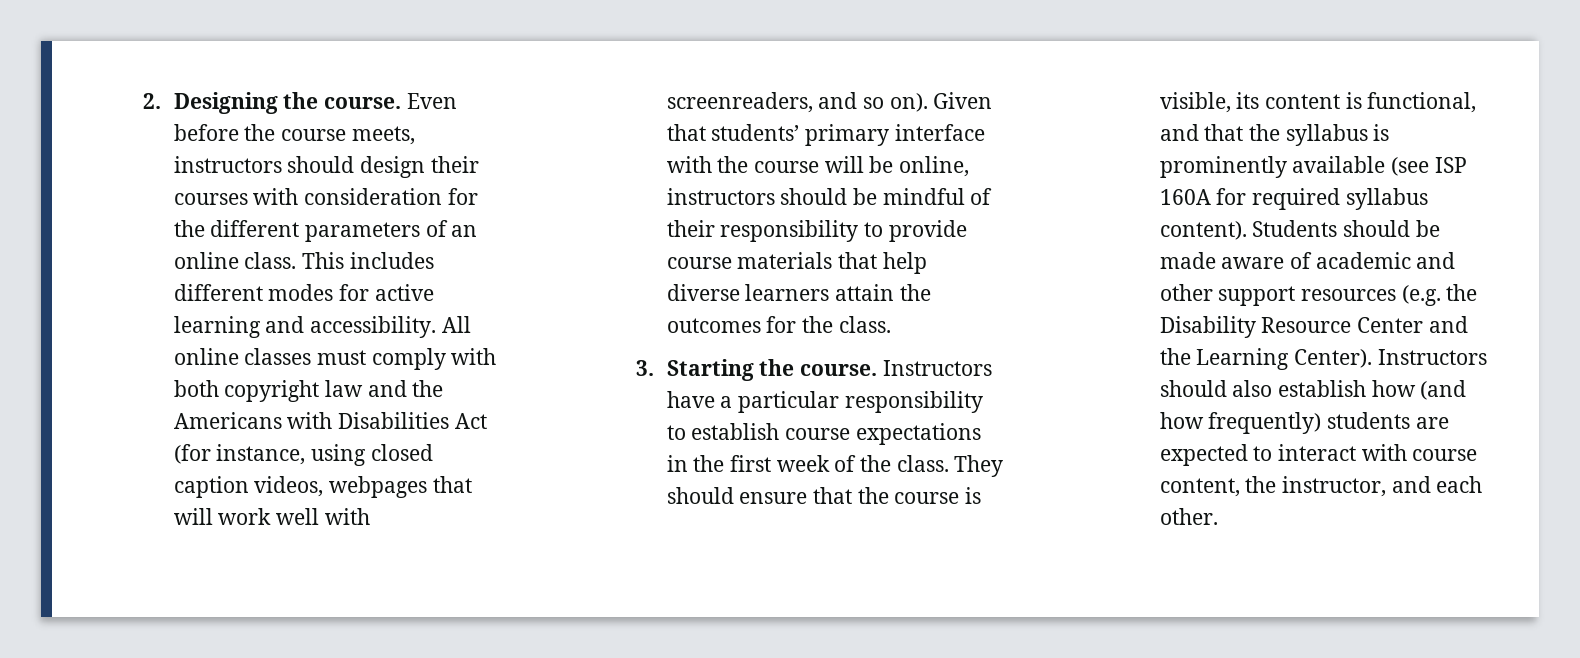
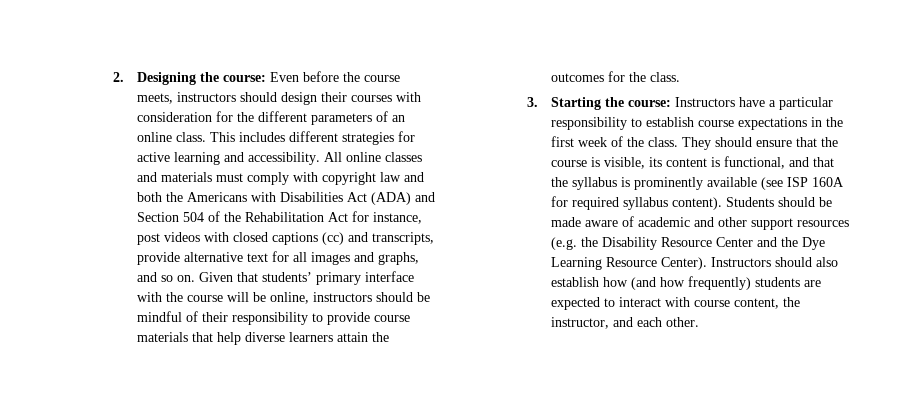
- 2. Designing the course. Even before the course meets, instructors should design their courses with consideration for the different parameters of an online class.
+ 2. Designing the course: Even before the course meets, instructors should design their courses with consideration for the different parameters of an online class.
- This includes different modes for active learning and accessibility.
+ This includes different strategies for active learning and accessibility.
- All online classes must comply with both copyright law and the Americans with Disabilities Act (for instance, using closed caption videos, webpages that will work well with screenreaders, and so on).
+ All online classes and materials must comply with copyright law and both the Americans with Disabilities Act (ADA) and Section 504 of the Rehabilitation Act for instance, post videos with closed captions (cc) and transcripts, provide alternative text for all images and graphs, and so on.
- 3. Starting the course. Instructors have a particular responsibility to establish course expectations in the first week of the class.
+ 3. Starting the course: Instructors have a particular responsibility to establish course expectations in the first week of the class.
- Students should be made aware of academic and other support resources (e.g. the Disability Resource Center and the Learning Center).
+ Students should be made aware of academic and other support resources (e.g. the Disability Resource Center and the Dye Learning Resource Center).

